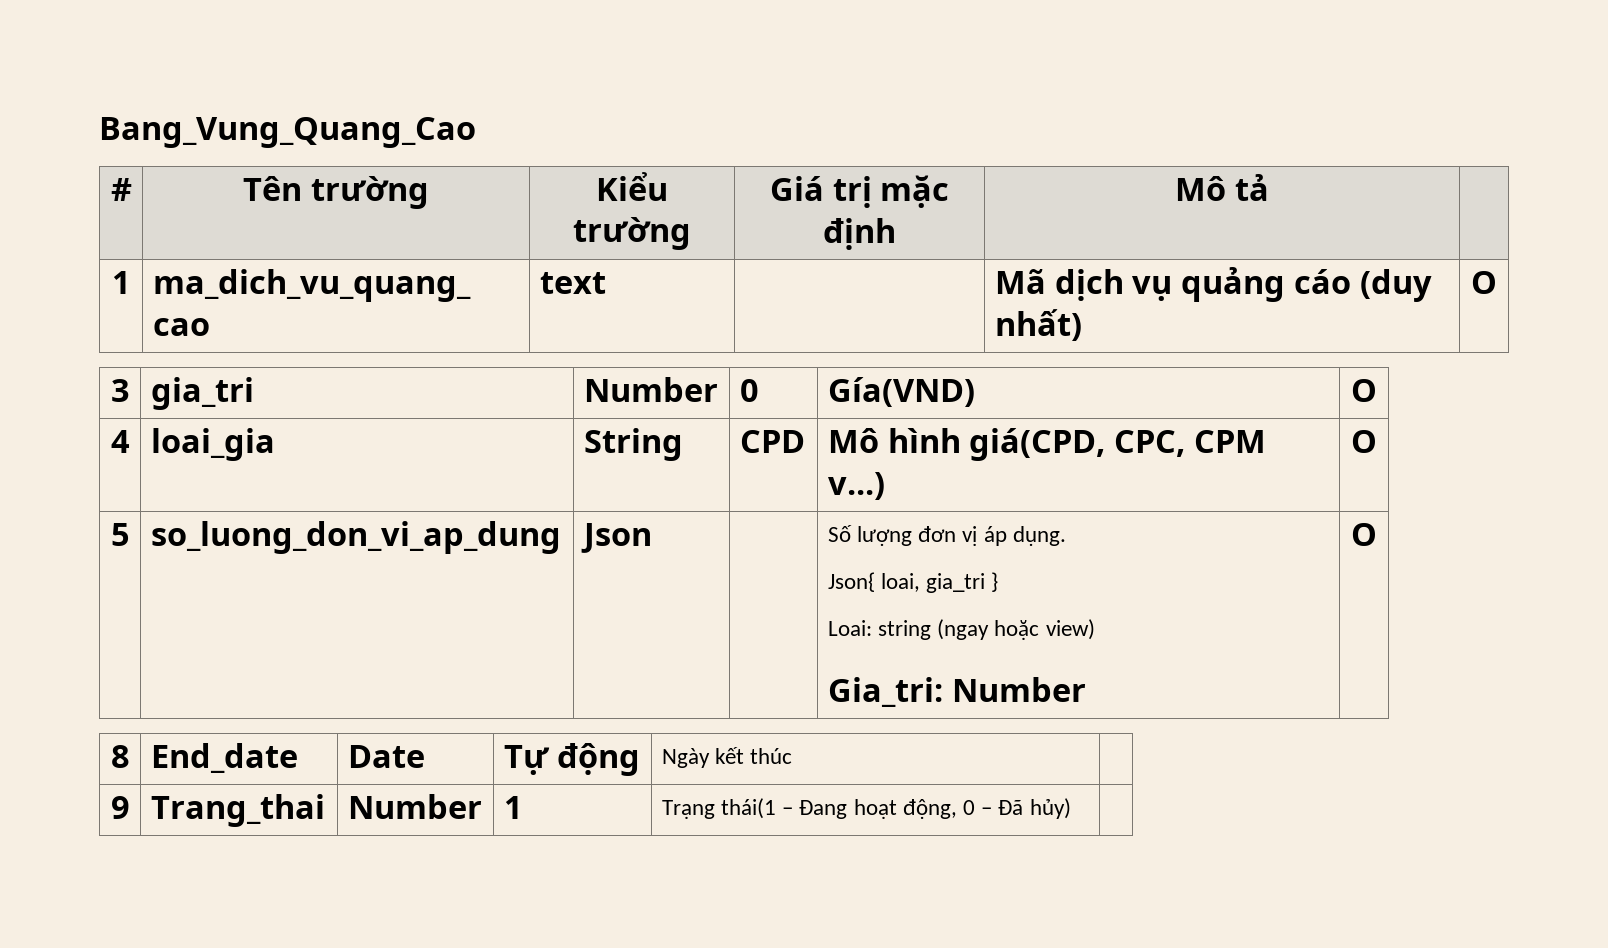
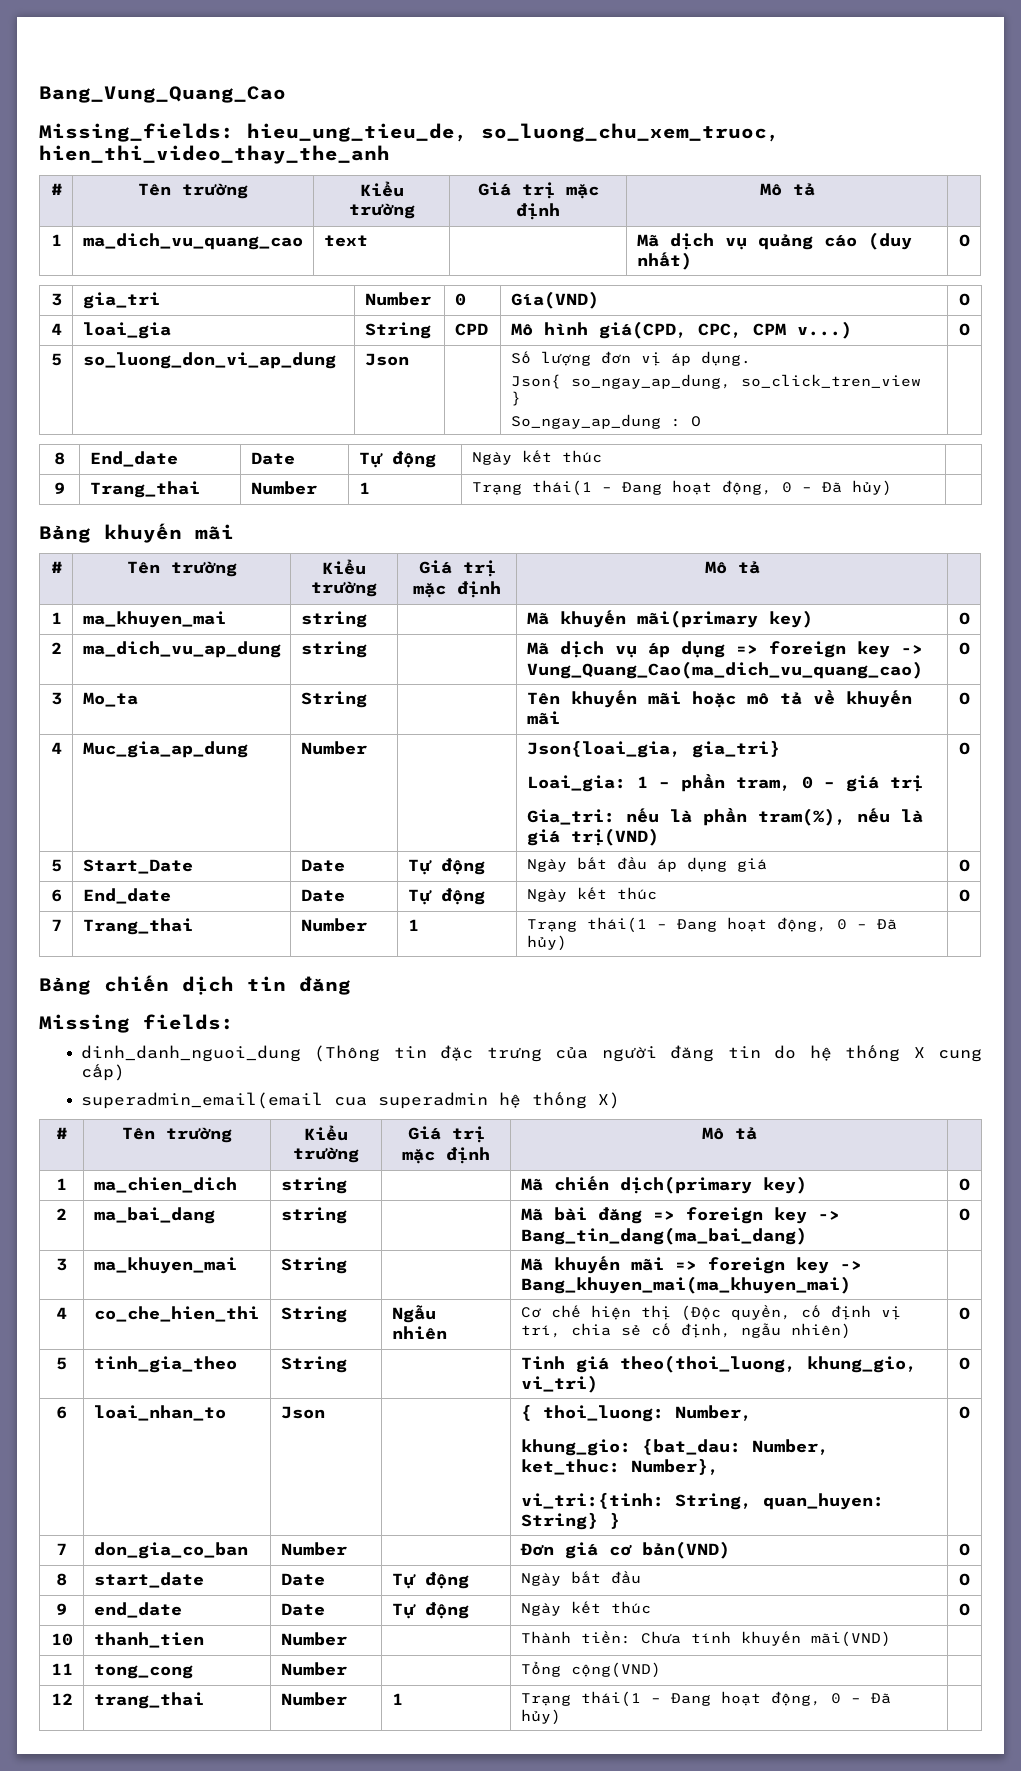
+ Missing_fields: hieu_ung_tieu_de, so_luong_chu_xem_truoc, hien_thi_video_thay_the_anh
  5 | so_luong_don_vi_ap_dung | Json | | Số lượng đơn vị áp dụng.
- Json{ loai, gia_tri }
- Loai: string (ngay hoặc view)
- Gia_tri: Number | O
+ Json{ so_ngay_ap_dung, so_click_tren_view }
+ So_ngay_ap_dung : O |
+ Bảng khuyến mãi
+ # | Tên trường | Kiểu trường | Giá trị mặc định | Mô tả |
+ 1 | ma_khuyen_mai | string | | Mã khuyến mãi(primary key) | O
+ 2 | ma_dich_vu_ap_dung | string | | Mã dịch vụ áp dụng => foreign key -> Vung_Quang_Cao(ma_dich_vu_quang_cao) | O
+ 3 | Mo_ta | String | | Tên khuyến mãi hoặc mô tả về khuyến mãi | O
+ 4 | Muc_gia_ap_dung | Number | | Json{loai_gia, gia_tri}
+ Loai_gia: 1 – phần tram, 0 – giá trị
+ Gia_tri: nếu là phần tram(%), nếu là giá trị(VND) | O
+ 5 | Start_Date | Date | Tự động | Ngày bắt đầu áp dụng giá | O
+ 6 | End_date | Date | Tự động | Ngày kết thúc | O
+ 7 | Trang_thai | Number | 1 | Trạng thái(1 – Đang hoạt động, 0 – Đã hủy) |
+ Bảng chiến dịch tin đăng
+ Missing fields:
+ dinh_danh_nguoi_dung (Thông tin đặc trưng của người đăng tin do hệ thống X cung cấp)
+ superadmin_email(email cua superadmin hệ thống X)
+ # | Tên trường | Kiểu trường | Giá trị mặc định | Mô tả |
+ 1 | ma_chien_dich | string | | Mã chiến dịch(primary key) | O
+ 2 | ma_bai_dang | string | | Mã bài đăng => foreign key -> Bang_tin_dang(ma_bai_dang) | O
+ 3 | ma_khuyen_mai | String | | Mã khuyến mãi => foreign key -> Bang_khuyen_mai(ma_khuyen_mai) |
+ 4 | co_che_hien_thi | String | Ngẫu nhiên | Cơ chế hiện thị (Độc quyền, cố định vị trí, chia sẻ cố định, ngẫu nhiên) | O
+ 5 | tinh_gia_theo | String | | Tinh giá theo(thoi_luong, khung_gio, vi_tri) | O
+ 6 | loai_nhan_to | Json | | { thoi_luong: Number,
+ khung_gio: {bat_dau: Number, ket_thuc: Number},
+ vi_tri:{tinh: String, quan_huyen: String} } | O
+ 7 | don_gia_co_ban | Number | | Đơn giá cơ bản(VND) | O
+ 8 | start_date | Date | Tự động | Ngày bắt đầu | O
+ 9 | end_date | Date | Tự động | Ngày kết thúc | O
+ 10 | thanh_tien | Number | | Thành tiền: Chưa tính khuyến mãi(VND) |
+ 11 | tong_cong | Number | | Tổng cộng(VND) |
+ 12 | trang_thai | Number | 1 | Trạng thái(1 – Đang hoạt động, 0 – Đã hủy) |

